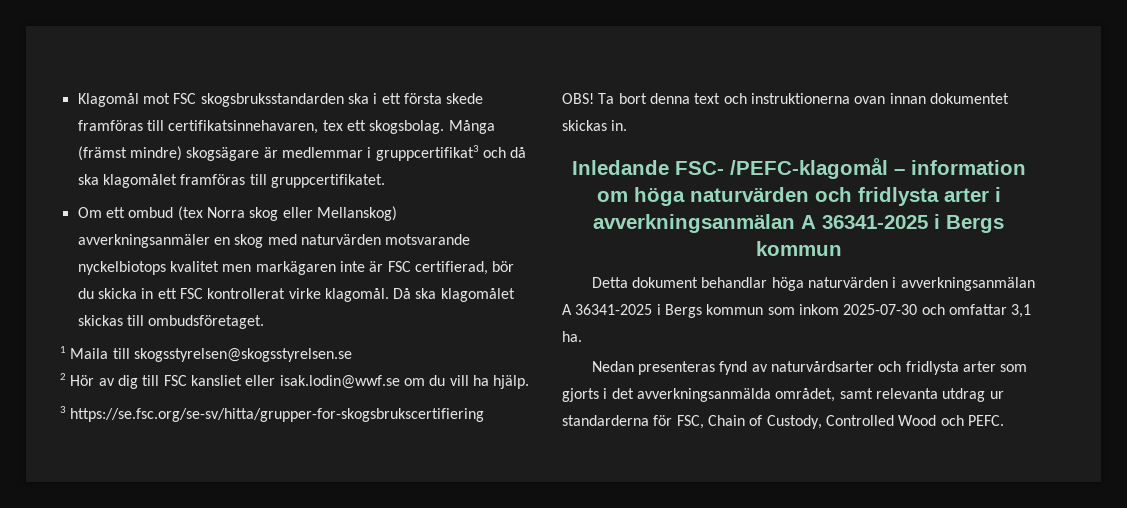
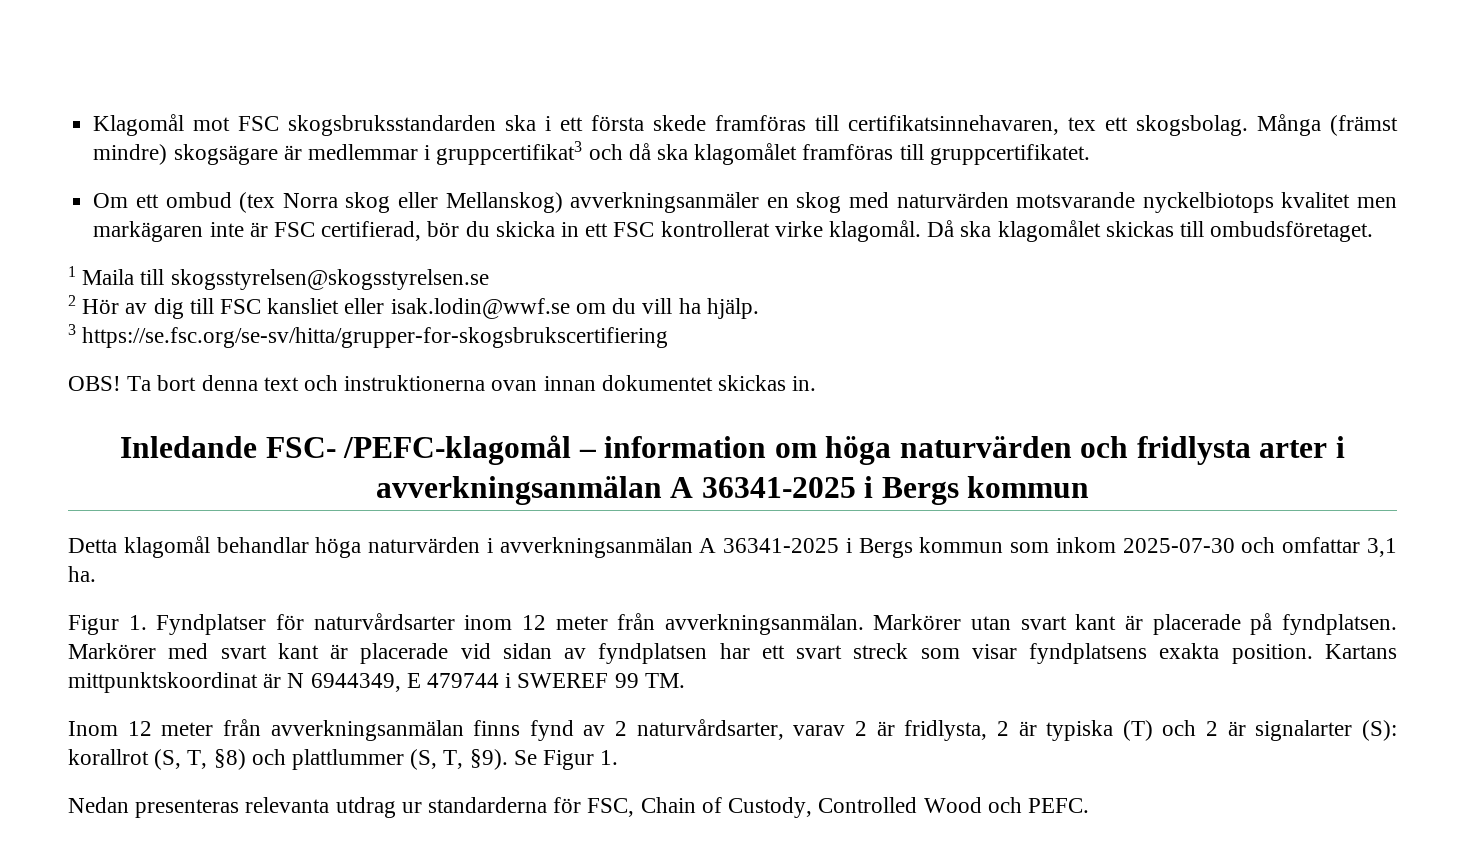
- Detta dokument behandlar höga naturvärden i avverkningsanmälan A 36341-2025 i Bergs kommun som inkom 2025-07-30 och omfattar 3,1 ha.
+ Detta klagomål behandlar höga naturvärden i avverkningsanmälan A 36341-2025 i Bergs kommun som inkom 2025-07-30 och omfattar 3,1 ha.
- Nedan presenteras fynd av naturvårdsarter och fridlysta arter som gjorts i det avverkningsanmälda området, samt relevanta utdrag ur standarderna för FSC, Chain of Custody, Controlled Wood och PEFC.
+ Figur 1. Fyndplatser för naturvårdsarter inom 12 meter från avverkningsanmälan. Markörer utan svart kant är placerade på fyndplatsen. Markörer med svart kant är placerade vid sidan av fyndplatsen har ett svart streck som visar fyndplatsens exakta position. Kartans mittpunktskoordinat är N 6944349, E 479744 i SWEREF 99 TM.
+ Inom 12 meter från avverkningsanmälan finns fynd av 2 naturvårdsarter, varav 2 är fridlysta, 2 är typiska (T) och 2 är signalarter (S): korallrot (S, T, §8) och plattlummer (S, T, §9). Se Figur 1.
+ Nedan presenteras relevanta utdrag ur standarderna för FSC, Chain of Custody, Controlled Wood och PEFC.

